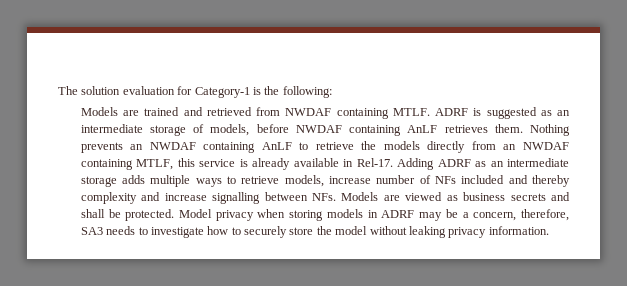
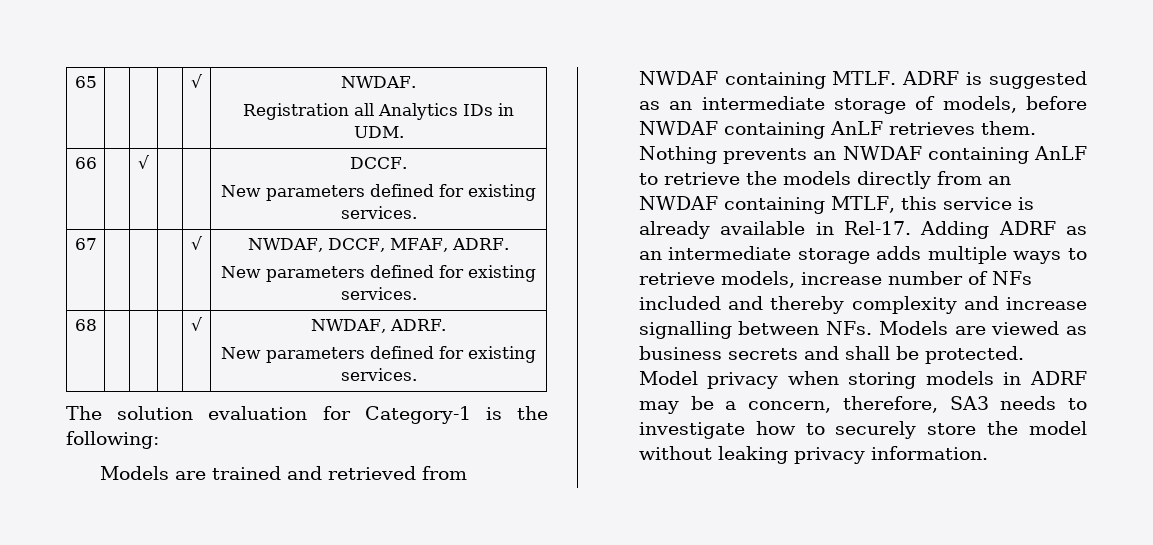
+ 65 | | | | √ | NWDAF.
+ Registration all Analytics IDs in UDM.
+ 66 | | √ | | | DCCF.
+ New parameters defined for existing services.
+ 67 | | | | √ | NWDAF, DCCF, MFAF, ADRF.
+ New parameters defined for existing services.
+ 68 | | | | √ | NWDAF, ADRF.
+ New parameters defined for existing services.

